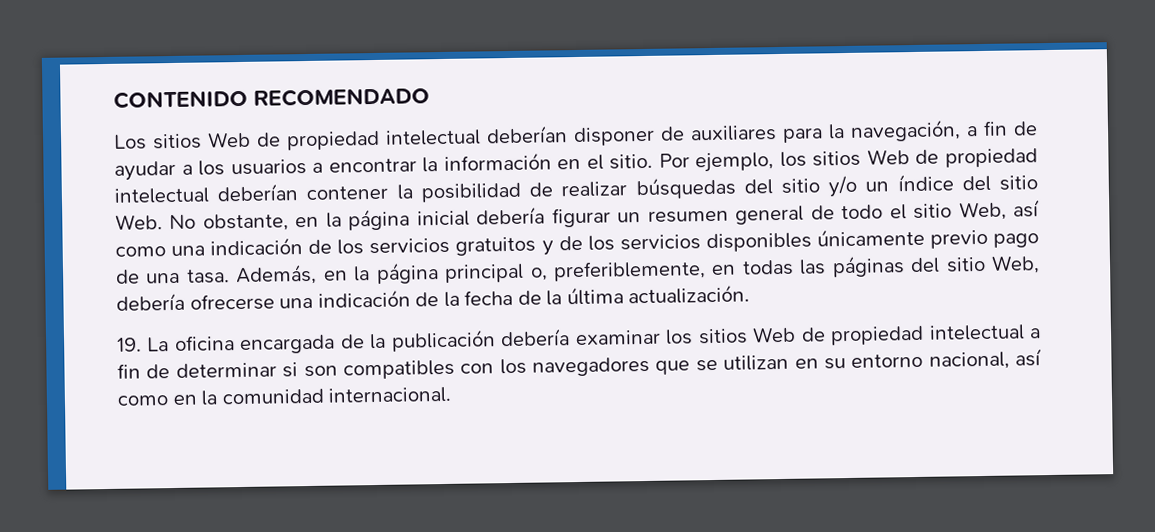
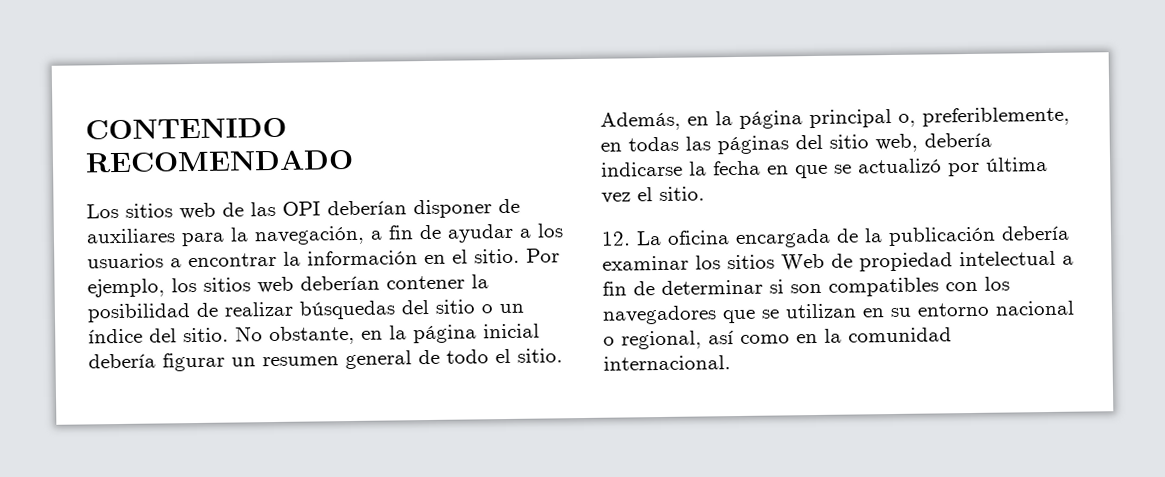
- Los sitios Web de propiedad intelectual deberían disponer de auxiliares para la navegación, a fin de ayudar a los usuarios a encontrar la información en el sitio.
+ Los sitios web de las OPI deberían disponer de auxiliares para la navegación, a fin de ayudar a los usuarios a encontrar la información en el sitio.
- Por ejemplo, los sitios Web de propiedad intelectual deberían contener la posibilidad de realizar búsquedas del sitio y/o un índice del sitio Web. No obstante, en la página inicial debería figurar un resumen general de todo el sitio Web, así como una indicación de los servicios gratuitos y de los servicios disponibles únicamente previo pago de una tasa.
+ Por ejemplo, los sitios web deberían contener la posibilidad de realizar búsquedas del sitio o un índice del sitio. No obstante, en la página inicial debería figurar un resumen general de todo el sitio.
- Además, en la página principal o, preferiblemente, en todas las páginas del sitio Web, debería ofrecerse una indicación de la fecha de la última actualización.
- 19. La oficina encargada de la publicación debería examinar los sitios Web de propiedad intelectual a fin de determinar si son compatibles con los navegadores que se utilizan en su entorno nacional, así como en la comunidad internacional.
+ Además, en la página principal o, preferiblemente, en todas las páginas del sitio web, debería indicarse la fecha en que se actualizó por última vez el sitio.
+ 12. La oficina encargada de la publicación debería examinar los sitios Web de propiedad intelectual a fin de determinar si son compatibles con los navegadores que se utilizan en su entorno nacional o regional, así como en la comunidad internacional.

